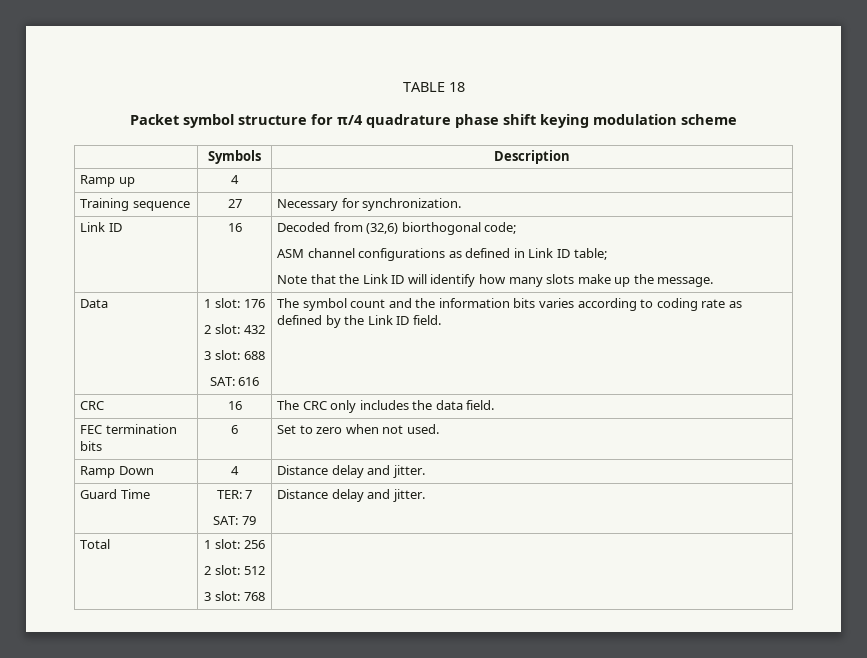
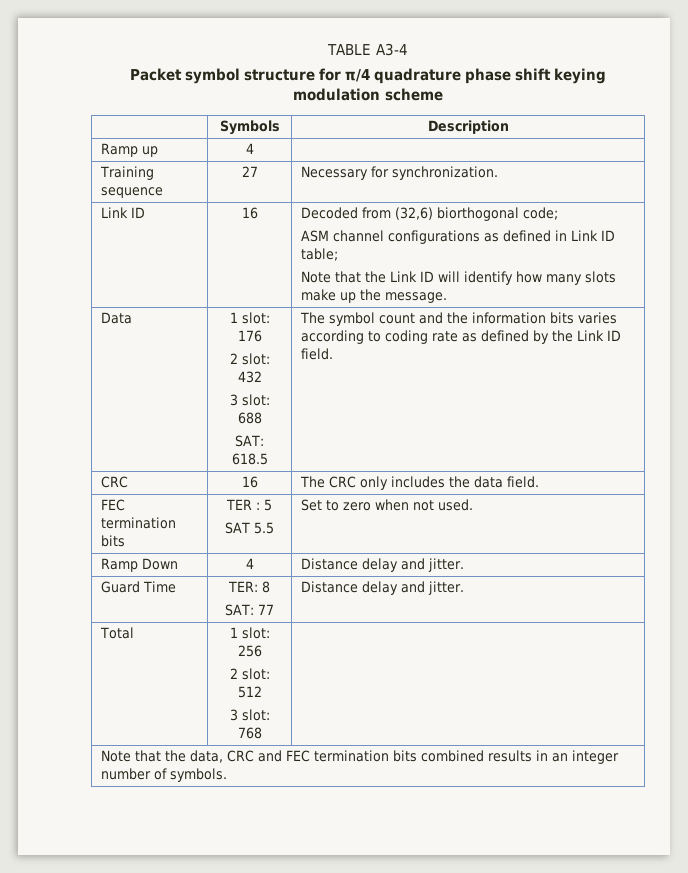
- TABLE 18
+ TABLE A3-4
  Data | 1 slot: 176
  2 slot: 432
  3 slot: 688
- SAT: 616 | The symbol count and the information bits varies according to coding rate as defined by the Link ID field.
+ SAT: 618.5 | The symbol count and the information bits varies according to coding rate as defined by the Link ID field.
- FEC termination bits | 6 | Set to zero when not used.
+ FEC termination bits | TER : 5
+ SAT 5.5 | Set to zero when not used.
- Guard Time | TER: 7
- SAT: 79 | Distance delay and jitter.
+ Guard Time | TER: 8
+ SAT: 77 | Distance delay and jitter.
+ Note that the data, CRC and FEC termination bits combined results in an integer number of symbols.

